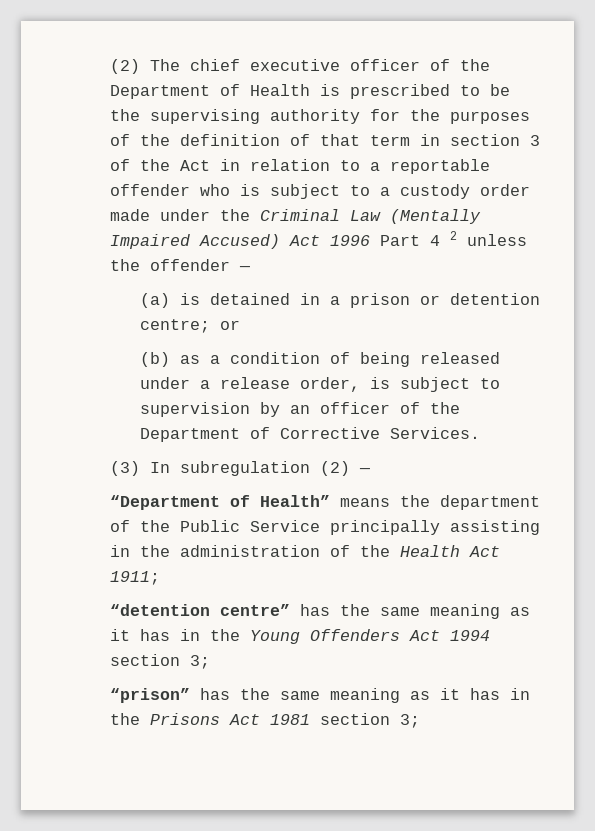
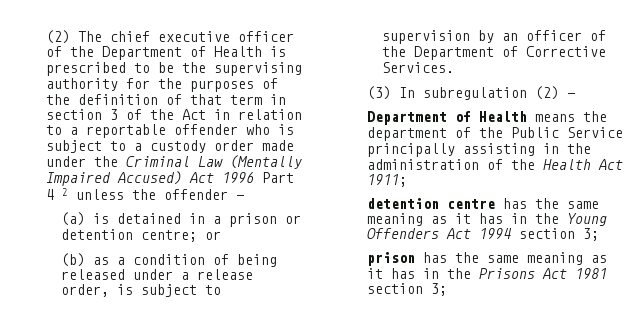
- “Department of Health” means the department of the Public Service principally assisting in the administration of the Health Act 1911;
+ Department of Health means the department of the Public Service principally assisting in the administration of the Health Act 1911;
- “detention centre” has the same meaning as it has in the Young Offenders Act 1994 section 3;
+ detention centre has the same meaning as it has in the Young Offenders Act 1994 section 3;
- “prison” has the same meaning as it has in the Prisons Act 1981 section 3;
+ prison has the same meaning as it has in the Prisons Act 1981 section 3;

